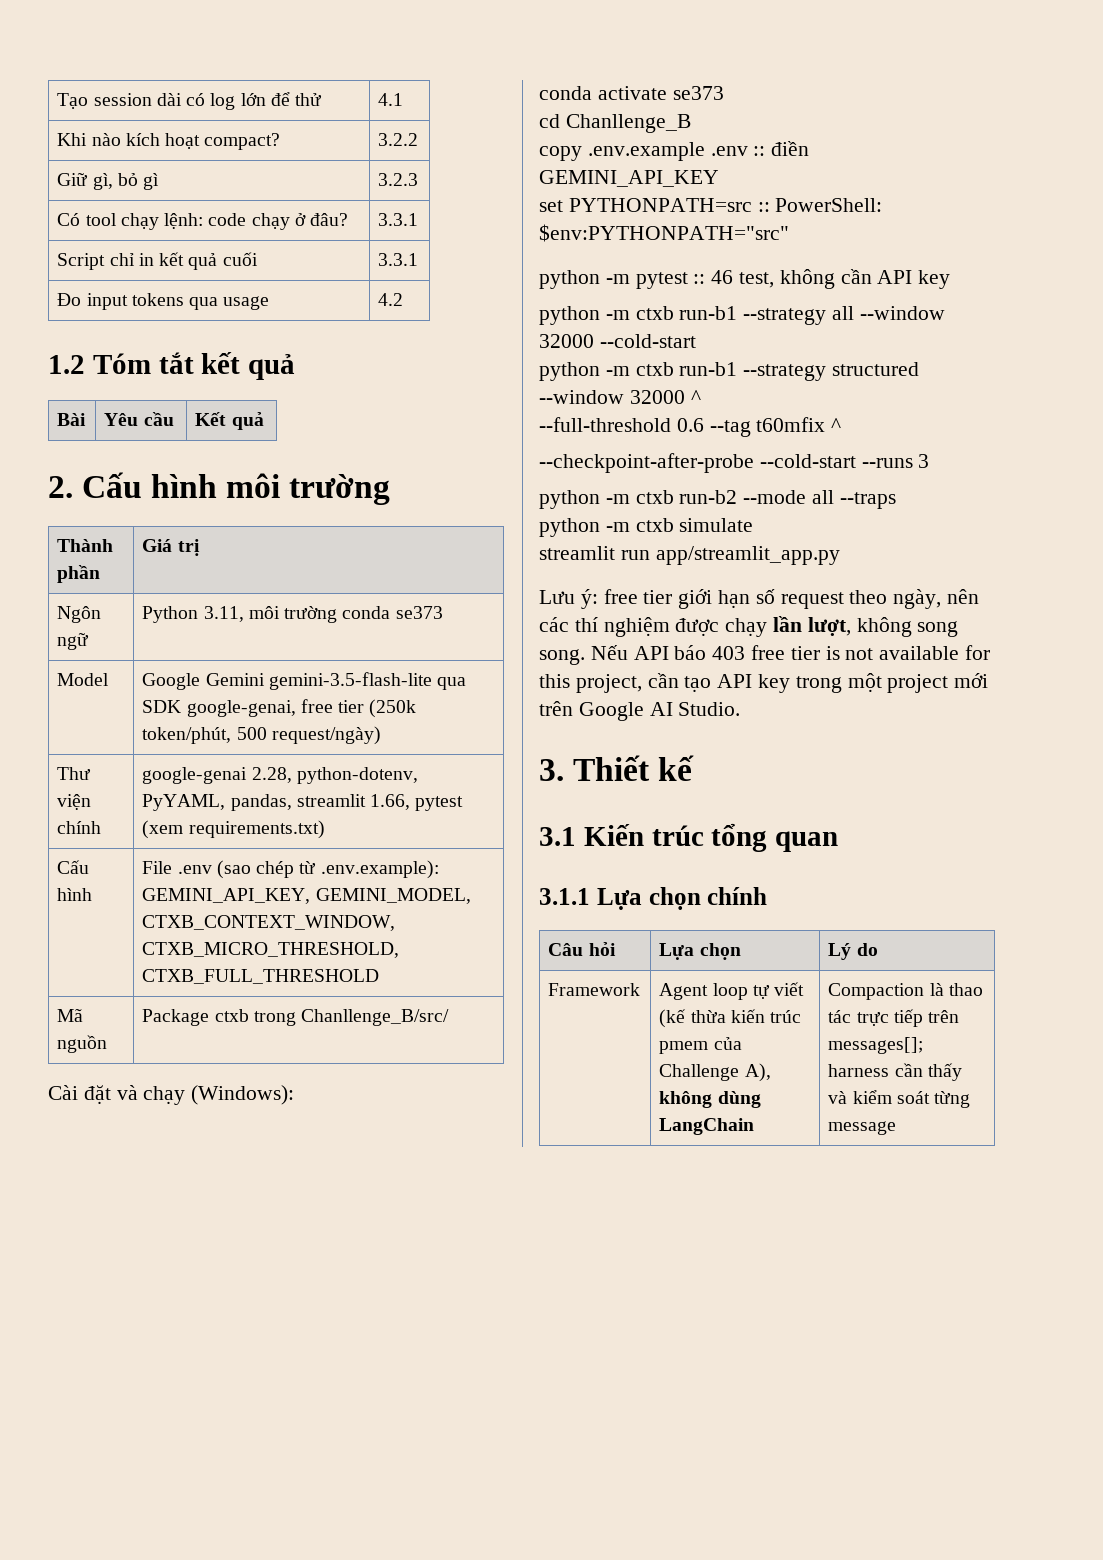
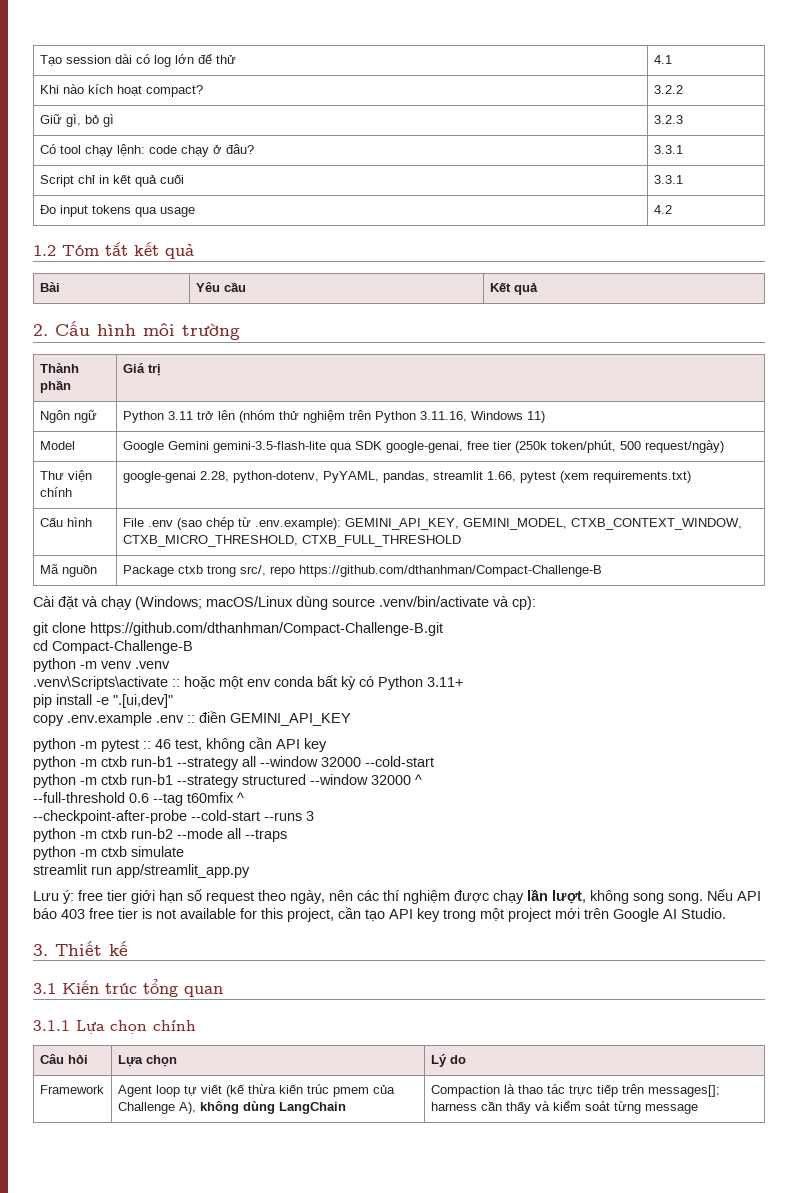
- Ngôn ngữ | Python 3.11, môi trường conda se373
+ Ngôn ngữ | Python 3.11 trở lên (nhóm thử nghiệm trên Python 3.11.16, Windows 11)
- Mã nguồn | Package ctxb trong Chanllenge_B/src/
+ Mã nguồn | Package ctxb trong src/, repo https://github.com/dthanhman/Compact-Challenge-B
- Cài đặt và chạy (Windows):
- conda activate se373
- cd Chanllenge_B
+ Cài đặt và chạy (Windows; macOS/Linux dùng source .venv/bin/activate và cp):
+ git clone https://github.com/dthanhman/Compact-Challenge-B.git
+ cd Compact-Challenge-B
+ python -m venv .venv
+ .venv\Scripts\activate :: hoặc một env conda bất kỳ có Python 3.11+
+ pip install -e ".[ui,dev]"
- set PYTHONPATH=src :: PowerShell: $env:PYTHONPATH="src"

